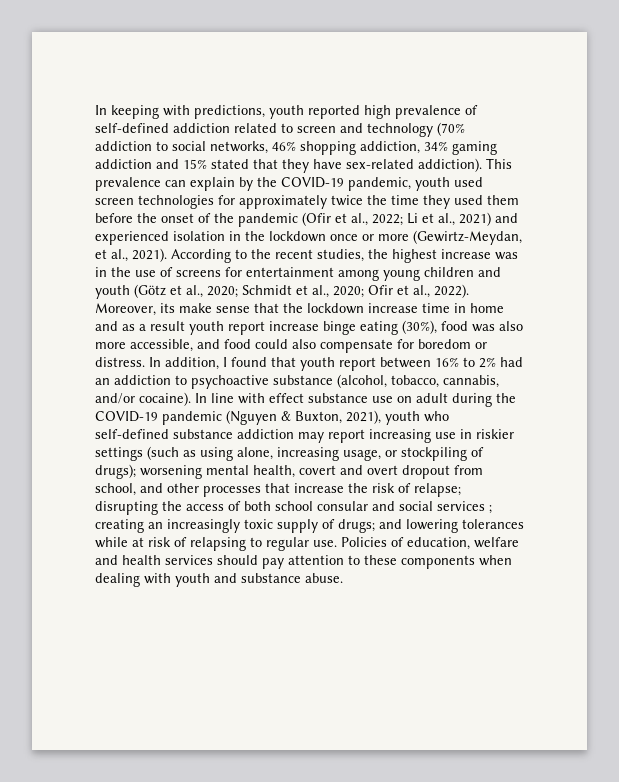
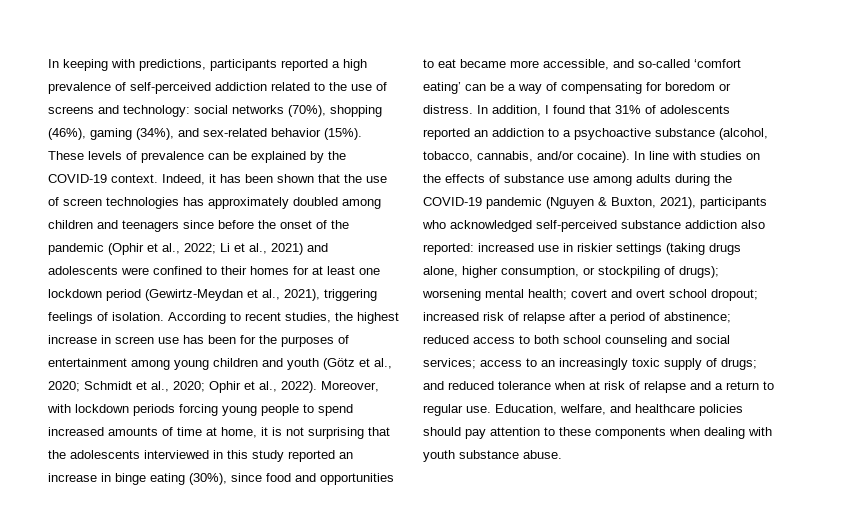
- In keeping with predictions, youth reported high prevalence of self-defined addiction related to screen and technology (70% addiction to social networks, 46% shopping addiction, 34% gaming addiction and 15% stated that they have sex-related addiction). This prevalence can explain by the COVID-19 pandemic, youth used screen technologies for approximately twice the time they used them before the onset of the pandemic (Ofir et al., 2022; Li et al., 2021) and experienced isolation in the lockdown once or more (Gewirtz-Meydan, et al., 2021).
+ In keeping with predictions, participants reported a high prevalence of self-perceived addiction related to the use of screens and technology: social networks (70%), shopping (46%), gaming (34%), and sex-related behavior (15%). These levels of prevalence can be explained by the COVID-19 context. Indeed, it has been shown that the use of screen technologies has approximately doubled among children and teenagers since before the onset of the pandemic (Ophir et al., 2022; Li et al., 2021) and adolescents were confined to their homes for at least one lockdown period (Gewirtz-Meydan et al., 2021), triggering feelings of isolation.
- According to the recent studies, the highest increase was in the use of screens for entertainment among young children and youth (Götz et al., 2020; Schmidt et al., 2020; Ofir et al., 2022).
+ According to recent studies, the highest increase in screen use has been for the purposes of entertainment among young children and youth (Götz et al., 2020; Schmidt et al., 2020; Ophir et al., 2022).
- Moreover, its make sense that the lockdown increase time in home and as a result youth report increase binge eating (30%), food was also more accessible, and food could also compensate for boredom or distress.
+ Moreover, with lockdown periods forcing young people to spend increased amounts of time at home, it is not surprising that the adolescents interviewed in this study reported an increase in binge eating (30%), since food and opportunities to eat became more accessible, and so-called ‘comfort eating’ can be a way of compensating for boredom or distress.
- In addition, I found that youth report between 16% to 2% had an addiction to psychoactive substance (alcohol, tobacco, cannabis, and/or cocaine).
+ In addition, I found that 31% of adolescents reported an addiction to a psychoactive substance (alcohol, tobacco, cannabis, and/or cocaine).
- In line with effect substance use on adult during the COVID-19 pandemic (Nguyen & Buxton, 2021), youth who self-defined substance addiction may report increasing use in riskier settings (such as using alone, increasing usage, or stockpiling of drugs); worsening mental health, covert and overt dropout from school, and other processes that increase the risk of relapse; disrupting the access of both school consular and social services ; creating an increasingly toxic supply of drugs; and lowering tolerances while at risk of relapsing to regular use. Policies of education, welfare and health services should pay attention to these components when dealing with youth and substance abuse.
+ In line with studies on the effects of substance use among adults during the COVID-19 pandemic (Nguyen & Buxton, 2021), participants who acknowledged self-perceived substance addiction also reported: increased use in riskier settings (taking drugs alone, higher consumption, or stockpiling of drugs); worsening mental health; covert and overt school dropout; increased risk of relapse after a period of abstinence; reduced access to both school counseling and social services; access to an increasingly toxic supply of drugs; and reduced tolerance when at risk of relapse and a return to regular use. Education, welfare, and healthcare policies should pay attention to these components when dealing with youth substance abuse.

